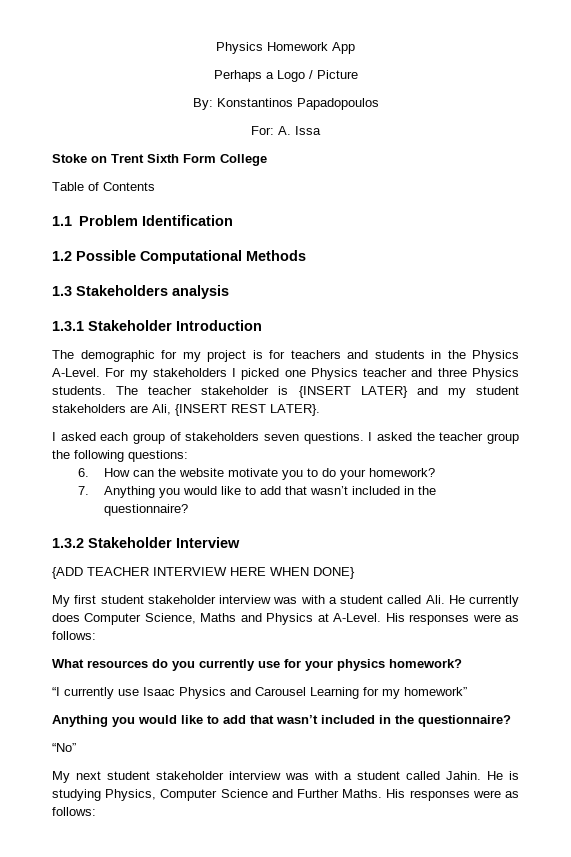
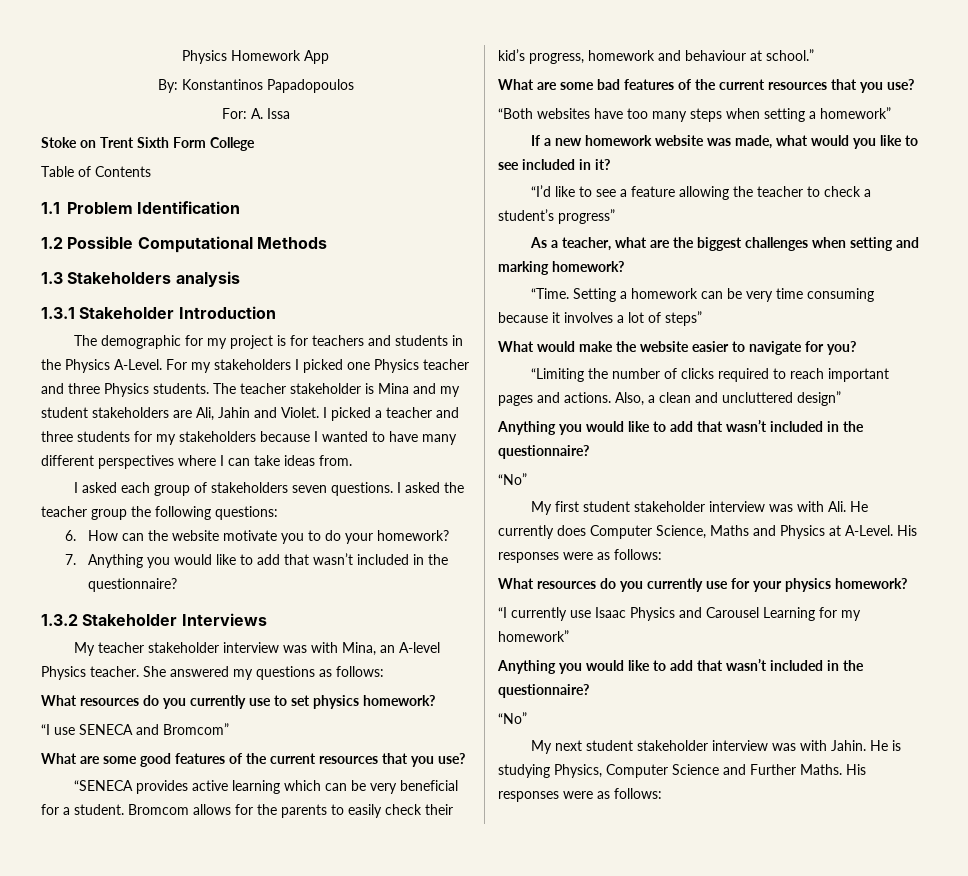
- Perhaps a Logo / Picture
- The teacher stakeholder is {INSERT LATER} and my student stakeholders are Ali, {INSERT REST LATER}.
+ The teacher stakeholder is Mina and my student stakeholders are Ali, Jahin and Violet. I picked a teacher and three students for my stakeholders because I wanted to have many different perspectives where I can take ideas from.
- 1.3.2 Stakeholder Interview
- {ADD TEACHER INTERVIEW HERE WHEN DONE}
+ 1.3.2 Stakeholder Interviews
+ My teacher stakeholder interview was with Mina, an A-level Physics teacher. She answered my questions as follows:
+ What resources do you currently use to set physics homework?
+ “I use SENECA and Bromcom”
+ What are some good features of the current resources that you use?
+ “SENECA provides active learning which can be very beneficial for a student. Bromcom allows for the parents to easily check their kid’s progress, homework and behaviour at school.”
+ What are some bad features of the current resources that you use?
+ “Both websites have too many steps when setting a homework”
+ If a new homework website was made, what would you like to see included in it?
+ “I’d like to see a feature allowing the teacher to check a student’s progress”
+ As a teacher, what are the biggest challenges when setting and marking homework?
+ “Time. Setting a homework can be very time consuming because it involves a lot of steps”
+ What would make the website easier to navigate for you?
+ “Limiting the number of clicks required to reach important pages and actions. Also, a clean and uncluttered design”
+ Anything you would like to add that wasn’t included in the questionnaire?
+ “No”
- My first student stakeholder interview was with a student called Ali. He currently does Computer Science, Maths and Physics at A-Level.
+ My first student stakeholder interview was with Ali. He currently does Computer Science, Maths and Physics at A-Level.
- My next student stakeholder interview was with a student called Jahin.
+ My next student stakeholder interview was with Jahin.

